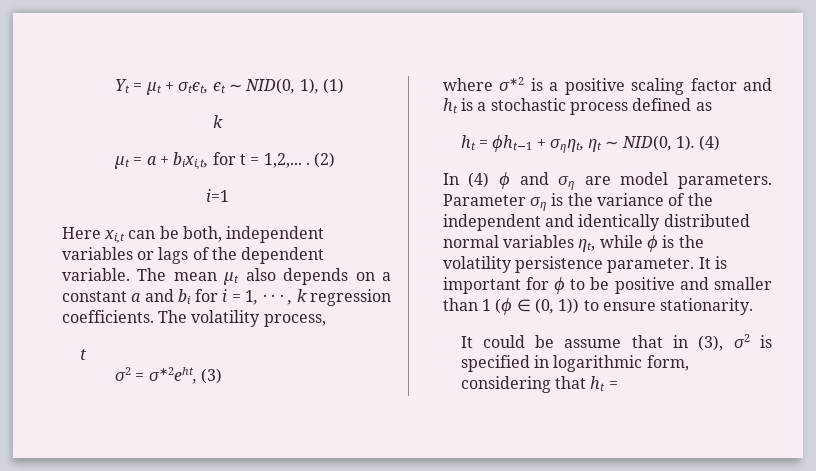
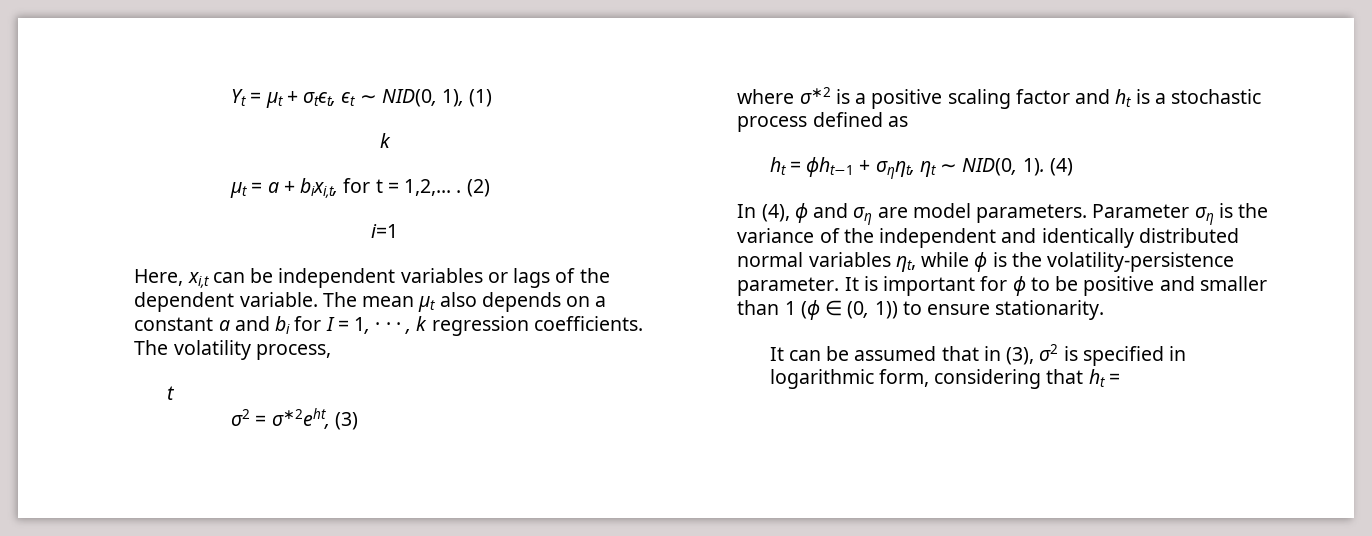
- Here xi,t can be both, independent variables or lags of the dependent variable.
+ Here, xi,t can be independent variables or lags of the dependent variable.
- The mean µt also depends on a constant a and bi for i = 1, · · · , k regression coefficients.
+ The mean µt also depends on a constant a and bi for I = 1, · · · , k regression coefficients.
- In (4) ϕ and ση are model parameters.
+ In (4), ϕ and ση are model parameters.
- Parameter ση is the variance of the independent and identically distributed normal variables ηt, while ϕ is the volatility persistence parameter.
+ Parameter ση is the variance of the independent and identically distributed normal variables ηt, while ϕ is the volatility-persistence parameter.
- It could be assume that in (3), σ2 is specified in logarithmic form, considering that ht =
+ It can be assumed that in (3), σ2 is specified in logarithmic form, considering that ht =

